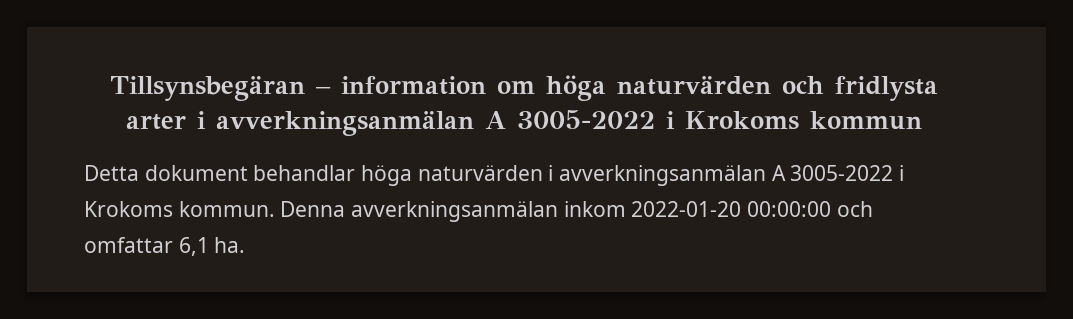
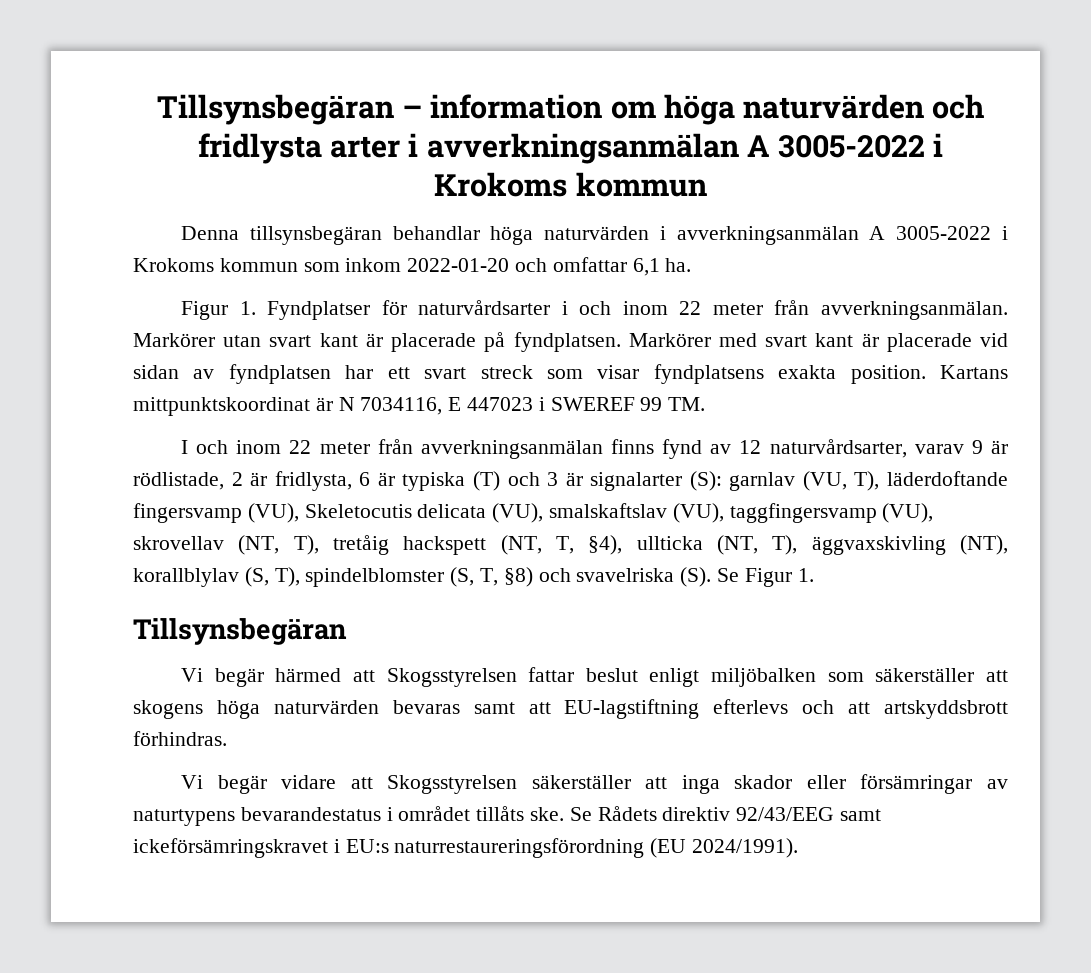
- Detta dokument behandlar höga naturvärden i avverkningsanmälan A 3005-2022 i Krokoms kommun. Denna avverkningsanmälan inkom 2022-01-20 00:00:00 och omfattar 6,1 ha.
+ Denna tillsynsbegäran behandlar höga naturvärden i avverkningsanmälan A 3005-2022 i Krokoms kommun som inkom 2022-01-20 och omfattar 6,1 ha.
+ Figur 1. Fyndplatser för naturvårdsarter i och inom 22 meter från avverkningsanmälan. Markörer utan svart kant är placerade på fyndplatsen. Markörer med svart kant är placerade vid sidan av fyndplatsen har ett svart streck som visar fyndplatsens exakta position. Kartans mittpunktskoordinat är N 7034116, E 447023 i SWEREF 99 TM.
+ I och inom 22 meter från avverkningsanmälan finns fynd av 12 naturvårdsarter, varav 9 är rödlistade, 2 är fridlysta, 6 är typiska (T) och 3 är signalarter (S): garnlav (VU, T), läderdoftande fingersvamp (VU), Skeletocutis delicata (VU), smalskaftslav (VU), taggfingersvamp (VU), skrovellav (NT, T), tretåig hackspett (NT, T, §4), ullticka (NT, T), äggvaxskivling (NT), korallblylav (S, T), spindelblomster (S, T, §8) och svavelriska (S). Se Figur 1.
+ Tillsynsbegäran
+ Vi begär härmed att Skogsstyrelsen fattar beslut enligt miljöbalken som säkerställer att skogens höga naturvärden bevaras samt att EU-lagstiftning efterlevs och att artskyddsbrott förhindras.
+ Vi begär vidare att Skogsstyrelsen säkerställer att inga skador eller försämringar av naturtypens bevarandestatus i området tillåts ske. Se Rådets direktiv 92/43/EEG samt ickeförsämringskravet i EU:s naturrestaureringsförordning (EU 2024/1991).

